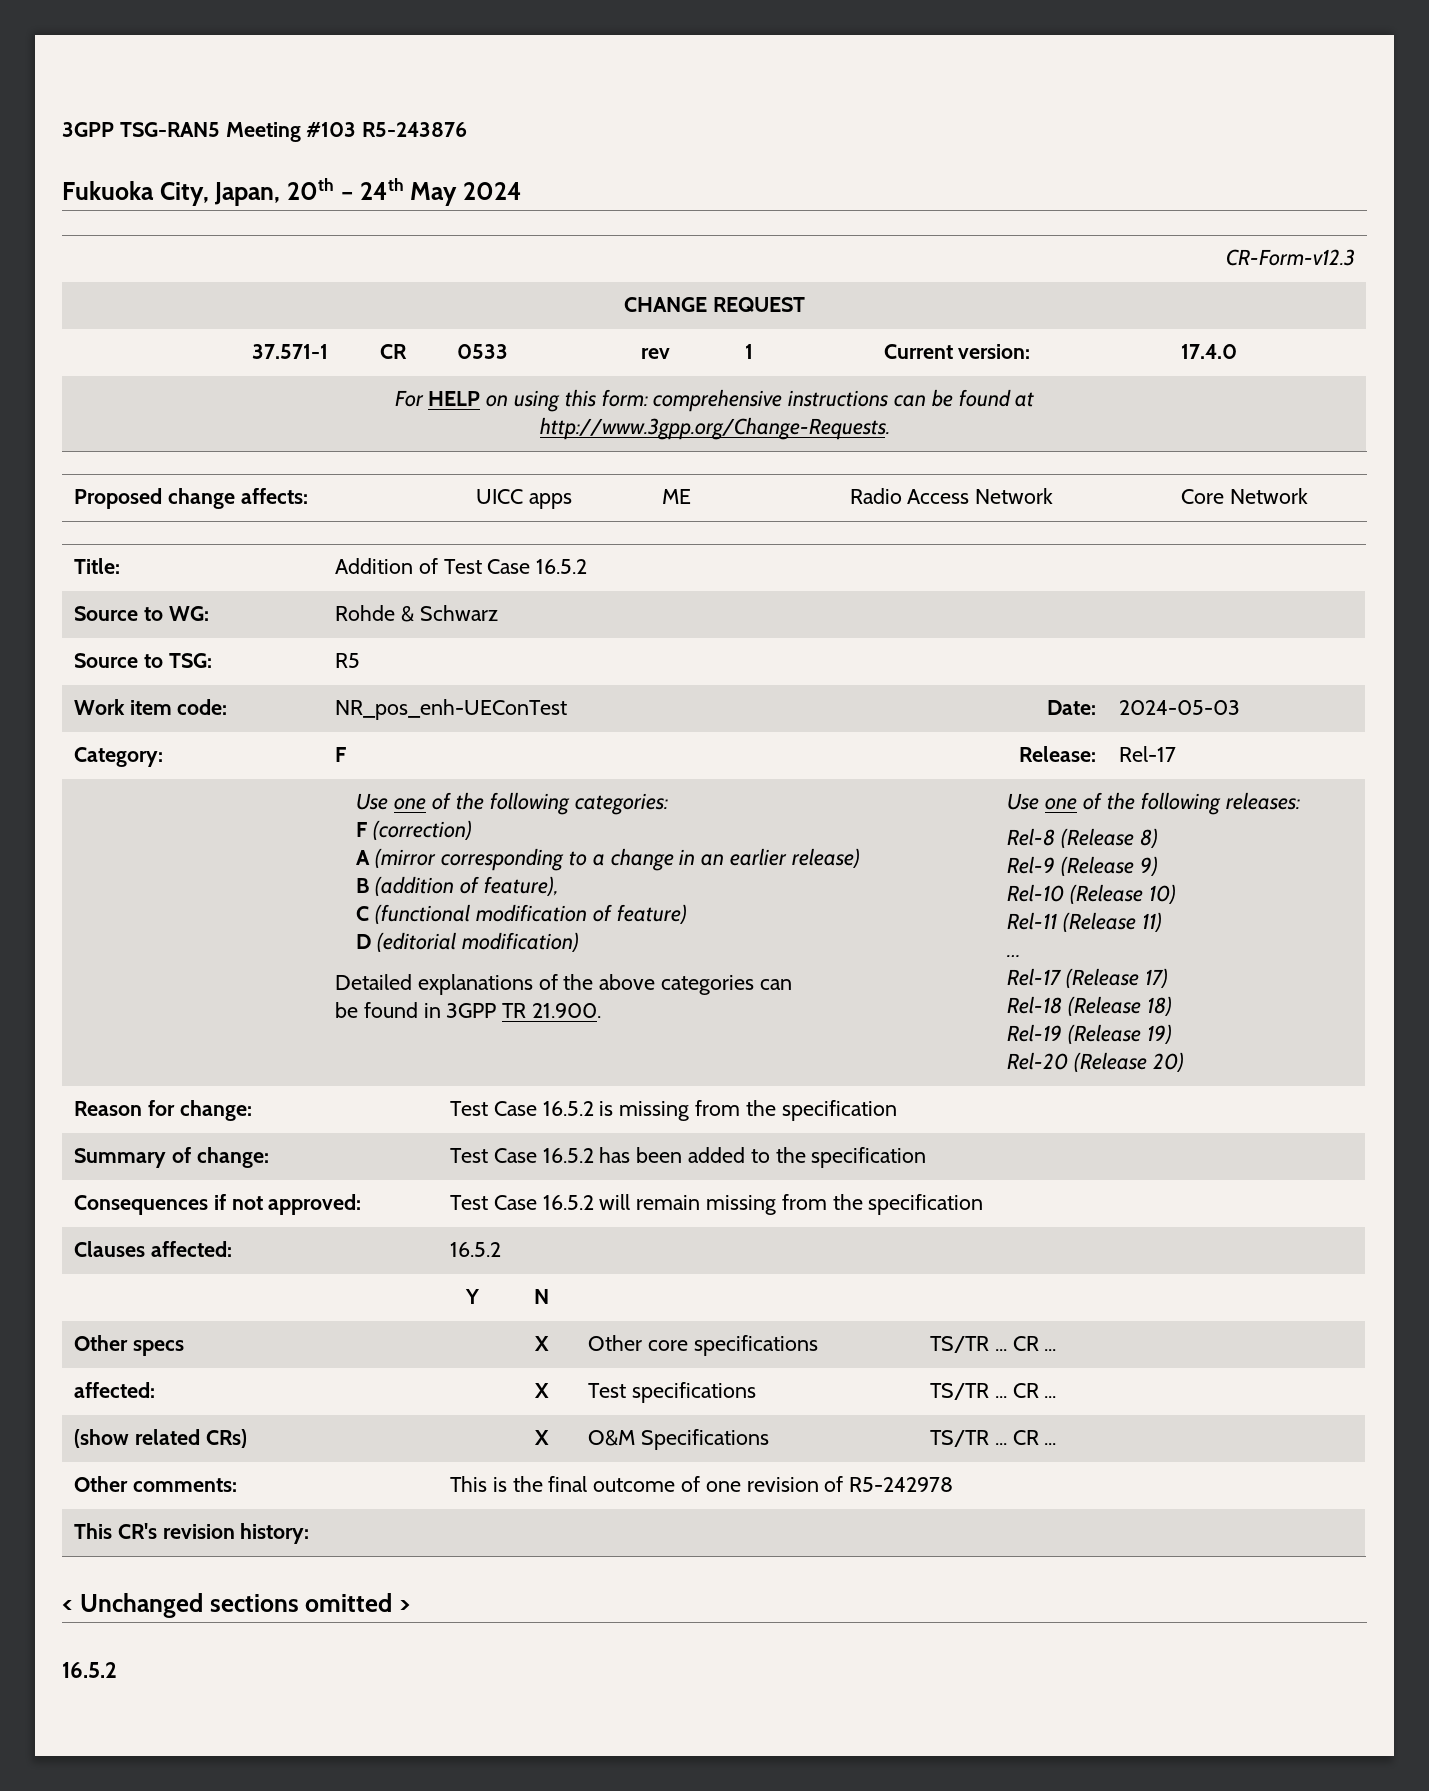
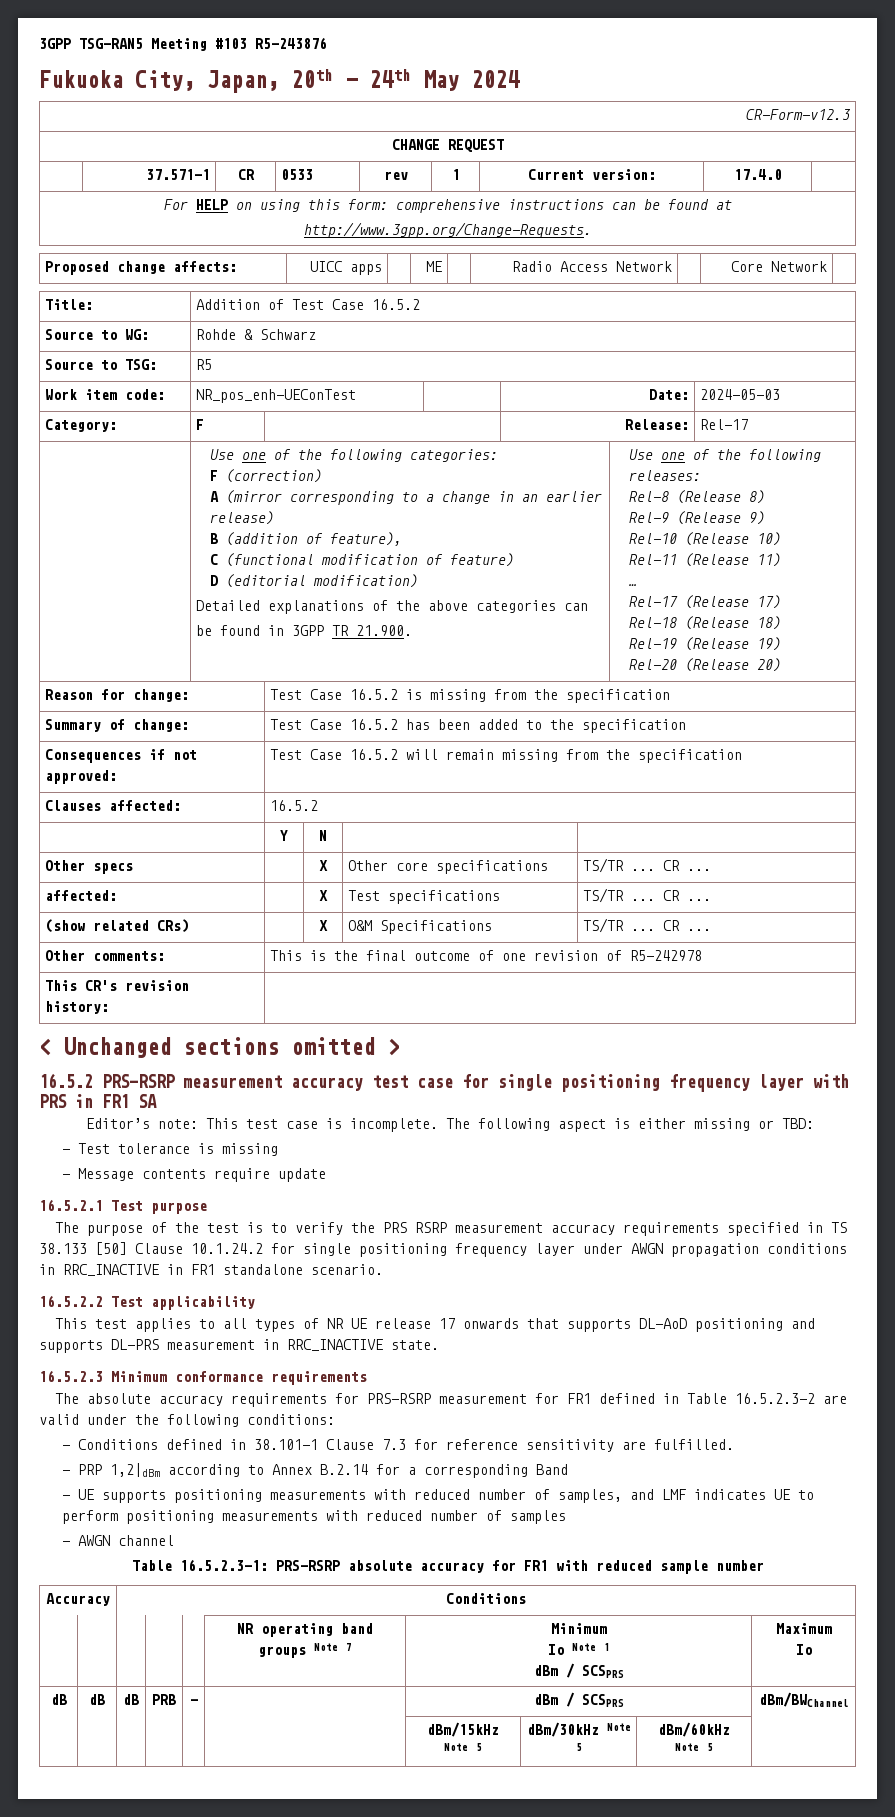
  < Unchanged sections omitted >
- 16.5.2
+ 16.5.2 PRS-RSRP measurement accuracy test case for single positioning frequency layer with PRS in FR1 SA
+ Editor’s note: This test case is incomplete. The following aspect is either missing or TBD:
+ - Test tolerance is missing
+ - Message contents require update
+ 16.5.2.1 Test purpose
+ The purpose of the test is to verify the PRS RSRP measurement accuracy requirements specified in TS 38.133 [50] Clause 10.1.24.2 for single positioning frequency layer under AWGN propagation conditions in RRC_INACTIVE in FR1 standalone scenario.
+ 16.5.2.2 Test applicability
+ This test applies to all types of NR UE release 17 onwards that supports DL-AoD positioning and supports DL-PRS measurement in RRC_INACTIVE state.
+ 16.5.2.3 Minimum conformance requirements
+ The absolute accuracy requirements for PRS-RSRP measurement for FR1 defined in Table 16.5.2.3-2 are valid under the following conditions:
+ - Conditions defined in 38.101-1 Clause 7.3 for reference sensitivity are fulfilled.
+ - PRP 1,2|dBm according to Annex B.2.14 for a corresponding Band
+ - UE supports positioning measurements with reduced number of samples, and LMF indicates UE to perform positioning measurements with reduced number of samples
+ - AWGN channel
+ Table 16.5.2.3-1: PRS-RSRP absolute accuracy for FR1 with reduced sample number
+ Accuracy | Conditions
+ | | | | | NR operating band groups Note 7 | Minimum
+ Io Note 1
+ dBm / SCSPRS | Maximum
+ Io
+ dB | dB | dB | PRB | - | | dBm / SCSPRS | dBm/BWChannel
+ | | | | | | dBm/15kHz Note 5 | dBm/30kHz Note 5 | dBm/60kHz Note 5 |

